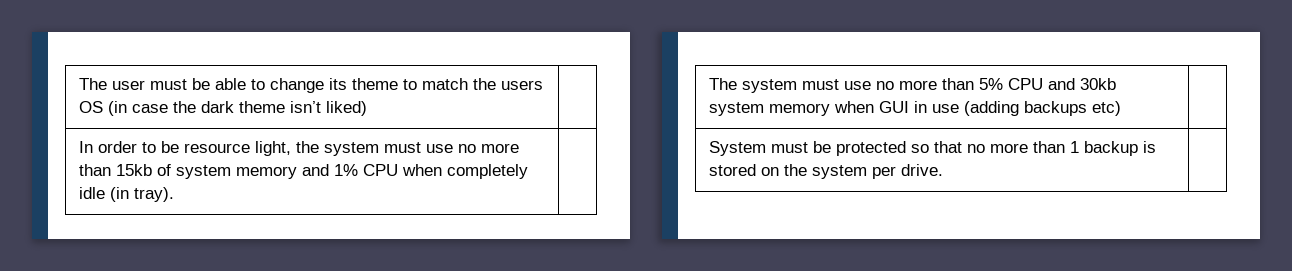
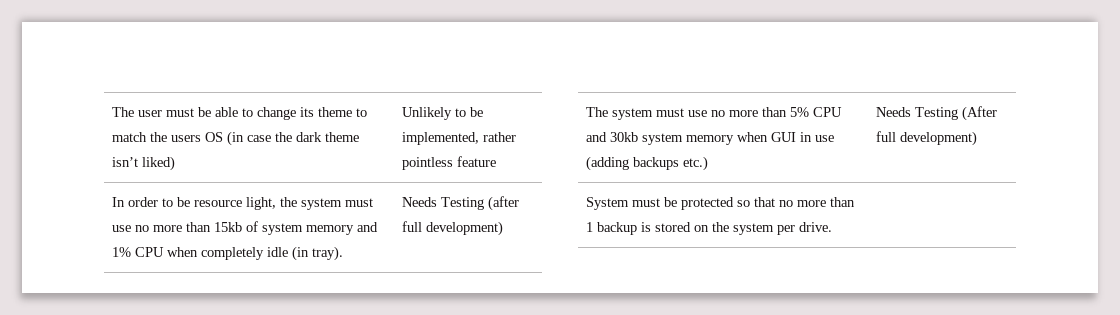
- The user must be able to change its theme to match the users OS (in case the dark theme isn’t liked) |
+ The user must be able to change its theme to match the users OS (in case the dark theme isn’t liked) | Unlikely to be implemented, rather pointless feature
- In order to be resource light, the system must use no more than 15kb of system memory and 1% CPU when completely idle (in tray). |
+ In order to be resource light, the system must use no more than 15kb of system memory and 1% CPU when completely idle (in tray). | Needs Testing (after full development)
- The system must use no more than 5% CPU and 30kb system memory when GUI in use (adding backups etc) |
+ The system must use no more than 5% CPU and 30kb system memory when GUI in use (adding backups etc.) | Needs Testing (After full development)

